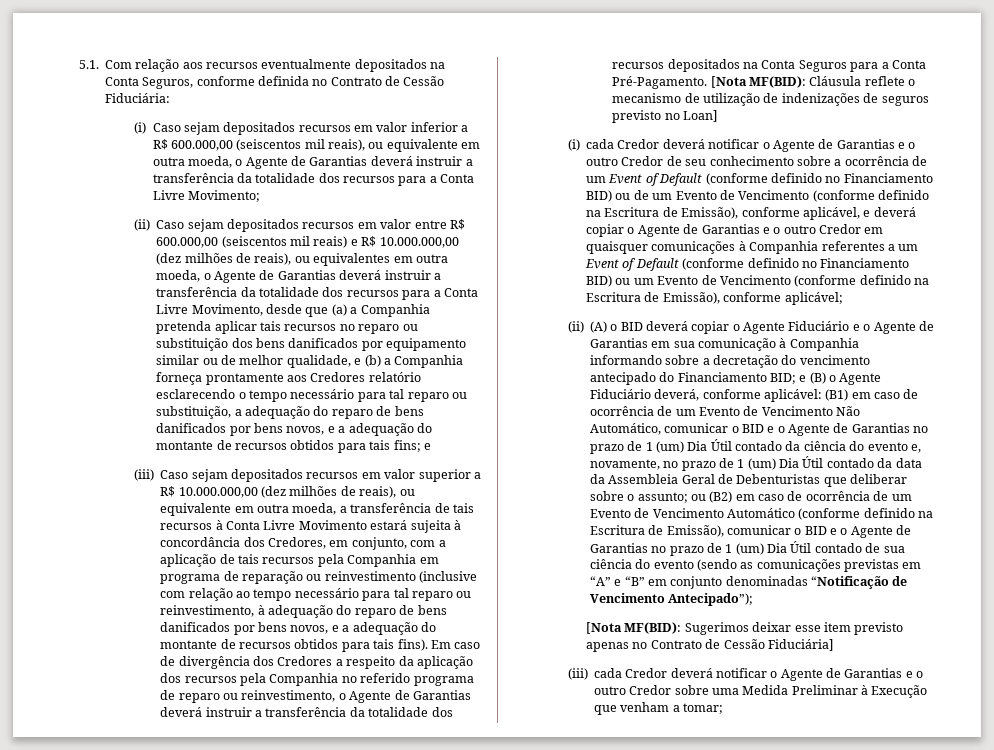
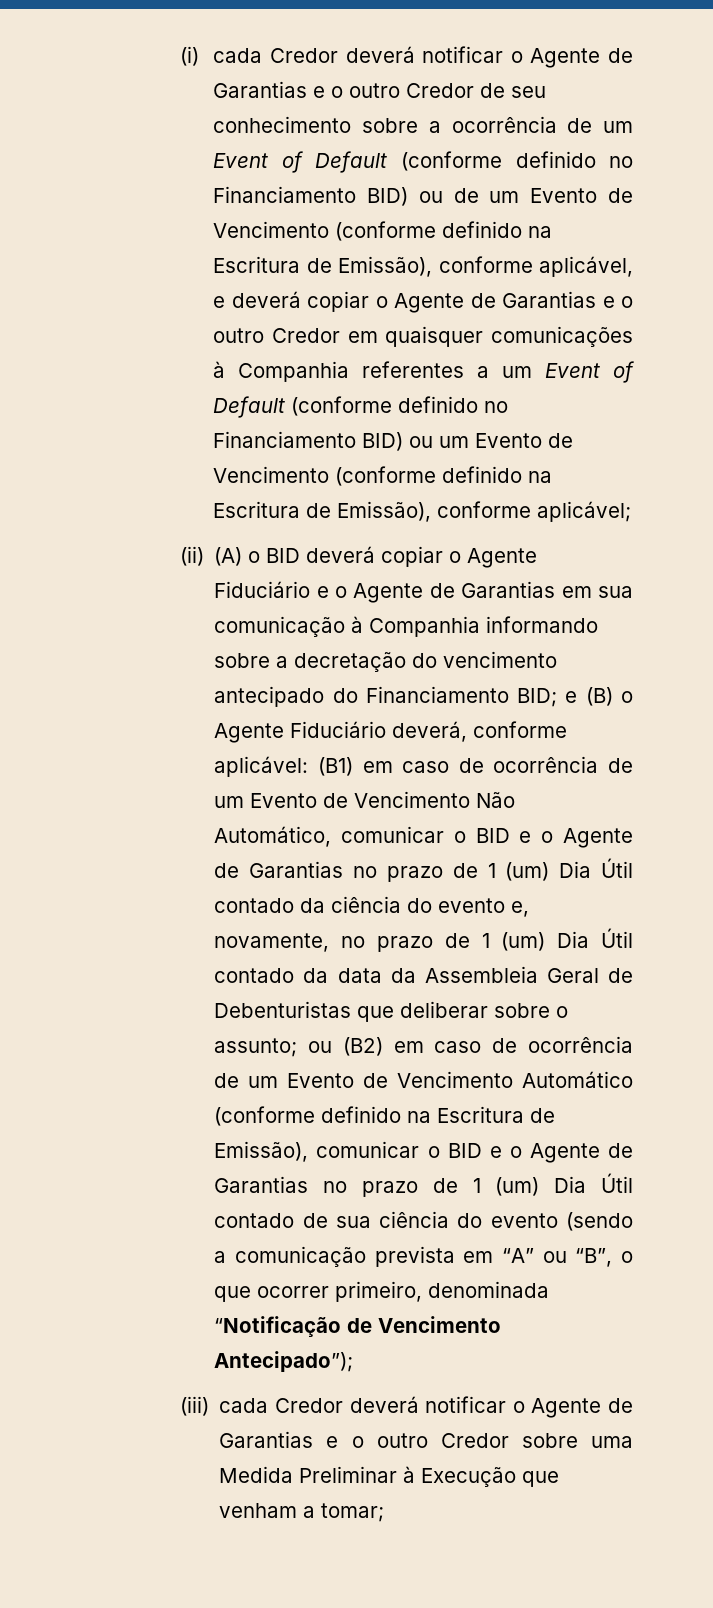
- 5.1. Com relação aos recursos eventualmente depositados na Conta Seguros, conforme definida no Contrato de Cessão Fiduciária:
- (i) Caso sejam depositados recursos em valor inferior a R$ 600.000,00 (seiscentos mil reais), ou equivalente em outra moeda, o Agente de Garantias deverá instruir a transferência da totalidade dos recursos para a Conta Livre Movimento;
- (ii) Caso sejam depositados recursos em valor entre R$ 600.000,00 (seiscentos mil reais) e R$ 10.000.000,00 (dez milhões de reais), ou equivalentes em outra moeda, o Agente de Garantias deverá instruir a transferência da totalidade dos recursos para a Conta Livre Movimento, desde que (a) a Companhia pretenda aplicar tais recursos no reparo ou substituição dos bens danificados por equipamento similar ou de melhor qualidade, e (b) a Companhia forneça prontamente aos Credores relatório esclarecendo o tempo necessário para tal reparo ou substituição, a adequação do reparo de bens danificados por bens novos, e a adequação do montante de recursos obtidos para tais fins; e
- (iii) Caso sejam depositados recursos em valor superior a R$ 10.000.000,00 (dez milhões de reais), ou equivalente em outra moeda, a transferência de tais recursos à Conta Livre Movimento estará sujeita à concordância dos Credores, em conjunto, com a aplicação de tais recursos pela Companhia em programa de reparação ou reinvestimento (inclusive com relação ao tempo necessário para tal reparo ou reinvestimento, à adequação do reparo de bens danificados por bens novos, e a adequação do montante de recursos obtidos para tais fins). Em caso de divergência dos Credores a respeito da aplicação dos recursos pela Companhia no referido programa de reparo ou reinvestimento, o Agente de Garantias deverá instruir a transferência da totalidade dos recursos depositados na Conta Seguros para a Conta Pré-Pagamento. [Nota MF(BID): Cláusula reflete o mecanismo de utilização de indenizações de seguros previsto no Loan]
- ou (B2) em caso de ocorrência de um Evento de Vencimento Automático (conforme definido na Escritura de Emissão), comunicar o BID e o Agente de Garantias no prazo de 1 (um) Dia Útil contado de sua ciência do evento (sendo as comunicações previstas em “A” e “B” em conjunto denominadas “Notificação de Vencimento Antecipado”);
- [Nota MF(BID): Sugerimos deixar esse item previsto apenas no Contrato de Cessão Fiduciária]
+ ou (B2) em caso de ocorrência de um Evento de Vencimento Automático (conforme definido na Escritura de Emissão), comunicar o BID e o Agente de Garantias no prazo de 1 (um) Dia Útil contado de sua ciência do evento (sendo a comunicação prevista em “A” ou “B”, o que ocorrer primeiro, denominada “Notificação de Vencimento Antecipado”);

